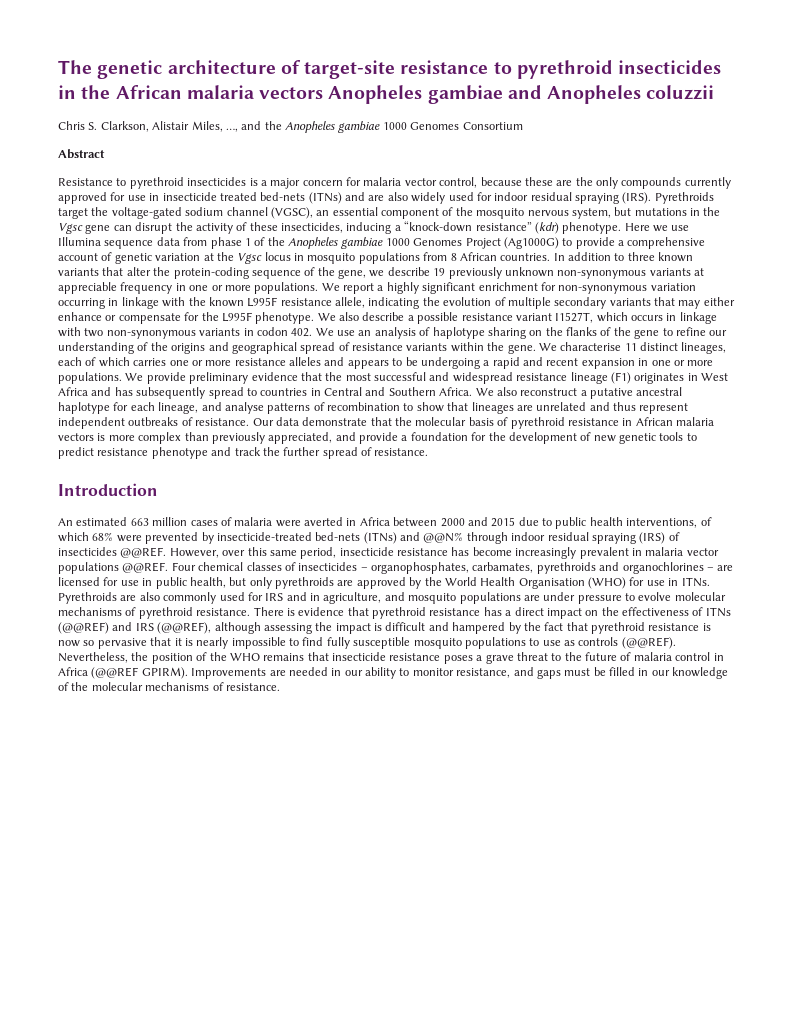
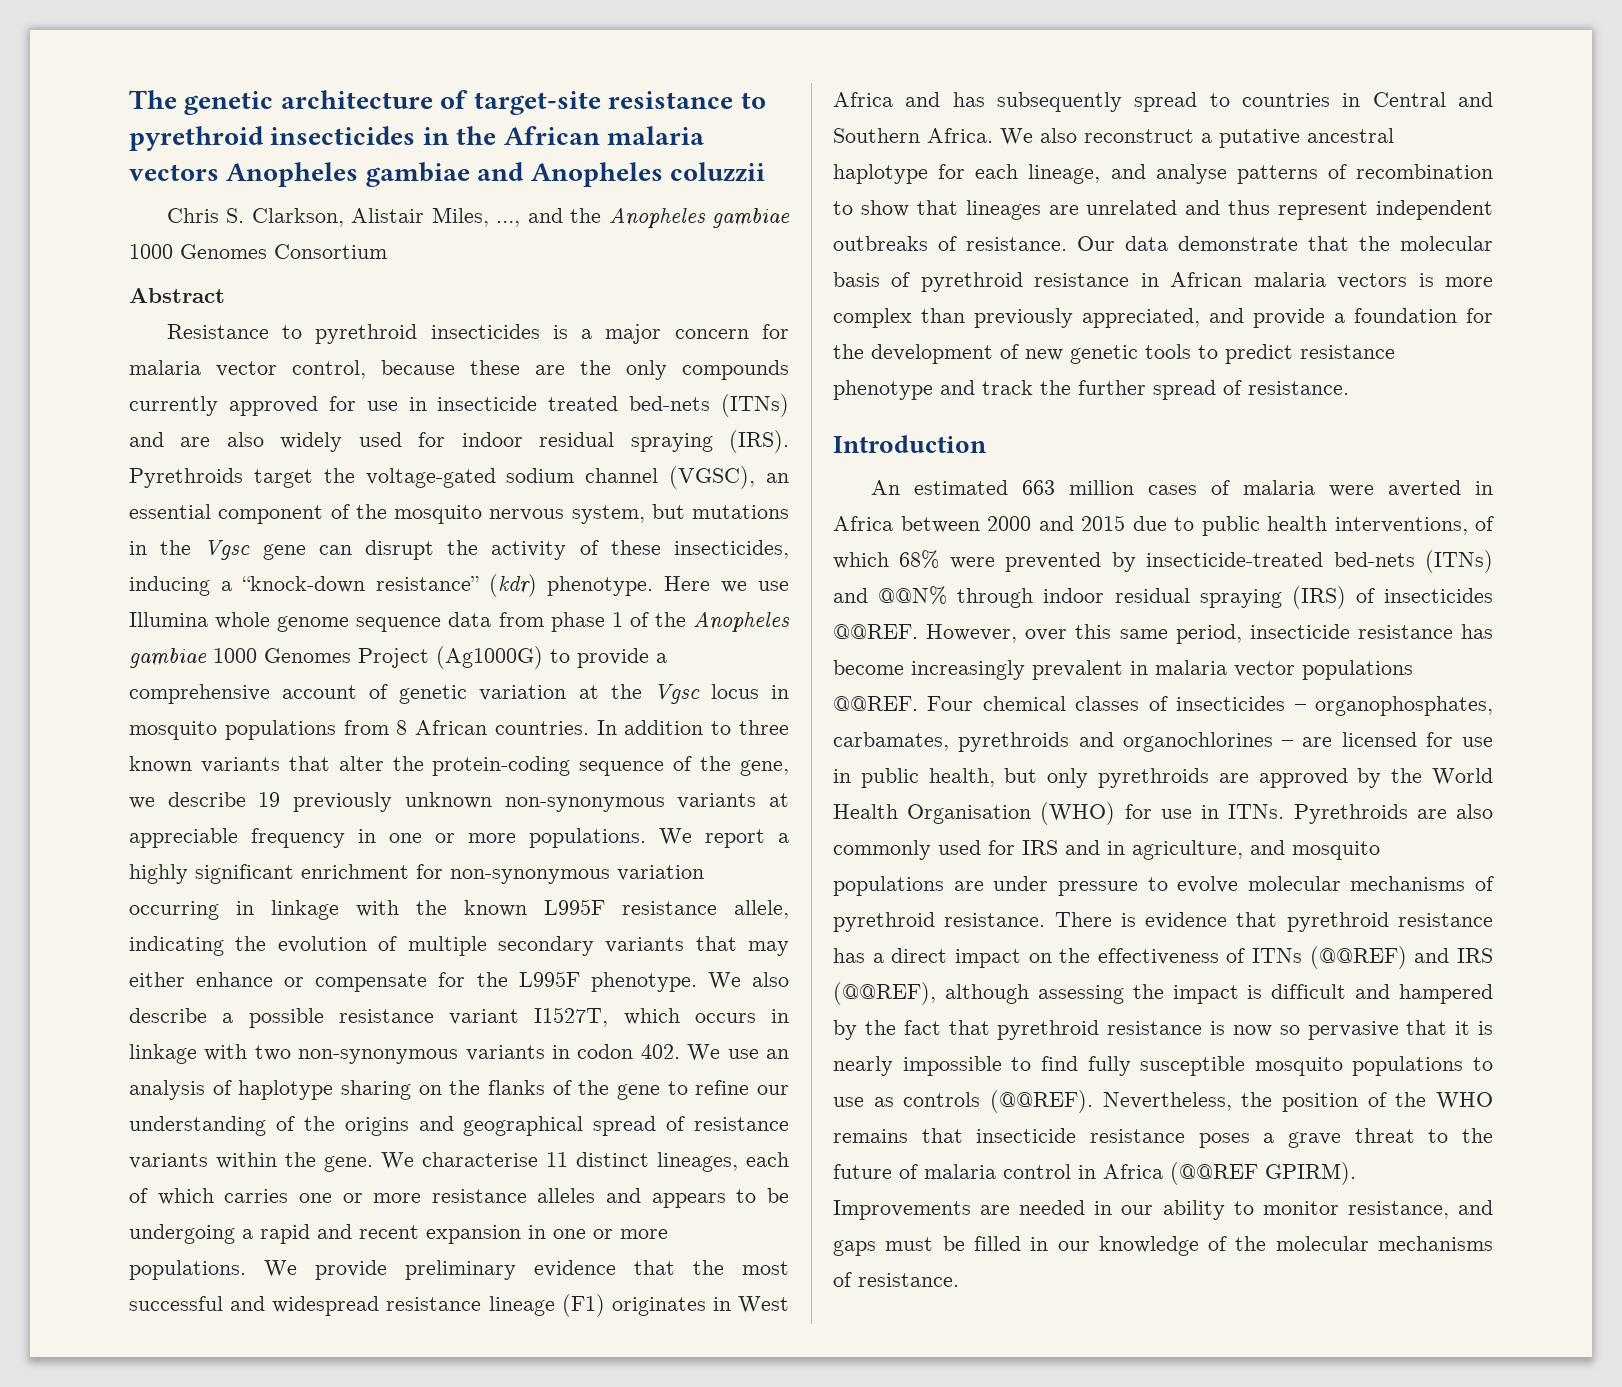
- Here we use Illumina sequence data from phase 1 of the Anopheles gambiae 1000 Genomes Project (Ag1000G) to provide a comprehensive account of genetic variation at the Vgsc locus in mosquito populations from 8 African countries.
+ Here we use Illumina whole genome sequence data from phase 1 of the Anopheles gambiae 1000 Genomes Project (Ag1000G) to provide a comprehensive account of genetic variation at the Vgsc locus in mosquito populations from 8 African countries.

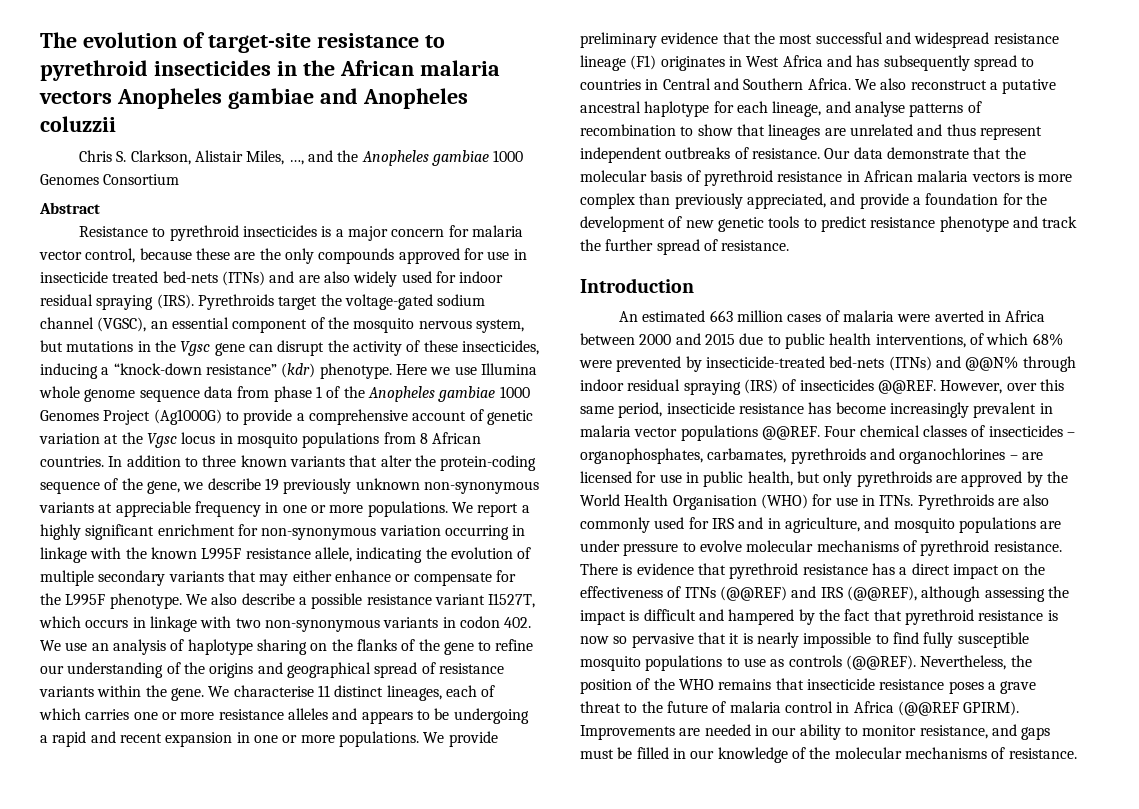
- The genetic architecture of target-site resistance to pyrethroid insecticides in the African malaria vectors Anopheles gambiae and Anopheles coluzzii
+ The evolution of target-site resistance to pyrethroid insecticides in the African malaria vectors Anopheles gambiae and Anopheles coluzzii
- Resistance to pyrethroid insecticides is a major concern for malaria vector control, because these are the only compounds currently approved for use in insecticide treated bed-nets (ITNs) and are also widely used for indoor residual spraying (IRS).
+ Resistance to pyrethroid insecticides is a major concern for malaria vector control, because these are the only compounds approved for use in insecticide treated bed-nets (ITNs) and are also widely used for indoor residual spraying (IRS).

